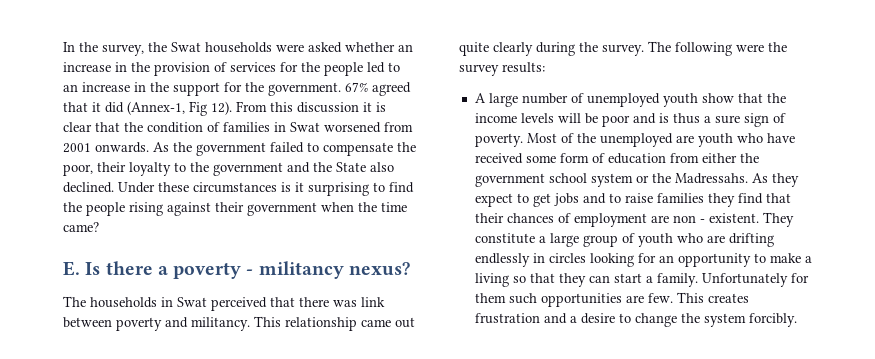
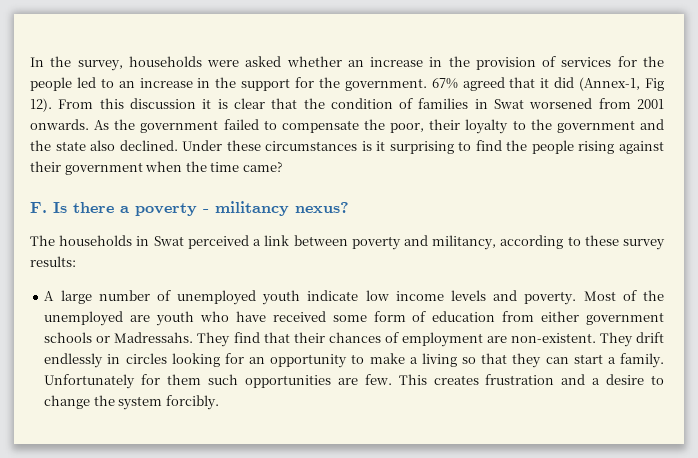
- In the survey, the Swat households were asked whether an increase in the provision of services for the people led to an increase in the support for the government.
+ In the survey, households were asked whether an increase in the provision of services for the people led to an increase in the support for the government.
- As the government failed to compensate the poor, their loyalty to the government and the State also declined.
+ As the government failed to compensate the poor, their loyalty to the government and the state also declined.
- E. Is there a poverty - militancy nexus?
+ F. Is there a poverty - militancy nexus?
- The households in Swat perceived that there was link between poverty and militancy. This relationship came out quite clearly during the survey. The following were the survey results:
+ The households in Swat perceived a link between poverty and militancy, according to these survey results:
- A large number of unemployed youth show that the income levels will be poor and is thus a sure sign of poverty.
+ A large number of unemployed youth indicate low income levels and poverty.
- Most of the unemployed are youth who have received some form of education from either the government school system or the Madressahs. As they expect to get jobs and to raise families they find that their chances of employment are non - existent. They constitute a large group of youth who are drifting endlessly in circles looking for an opportunity to make a living so that they can start a family.
+ Most of the unemployed are youth who have received some form of education from either government schools or Madressahs. They find that their chances of employment are non-existent. They drift endlessly in circles looking for an opportunity to make a living so that they can start a family.

